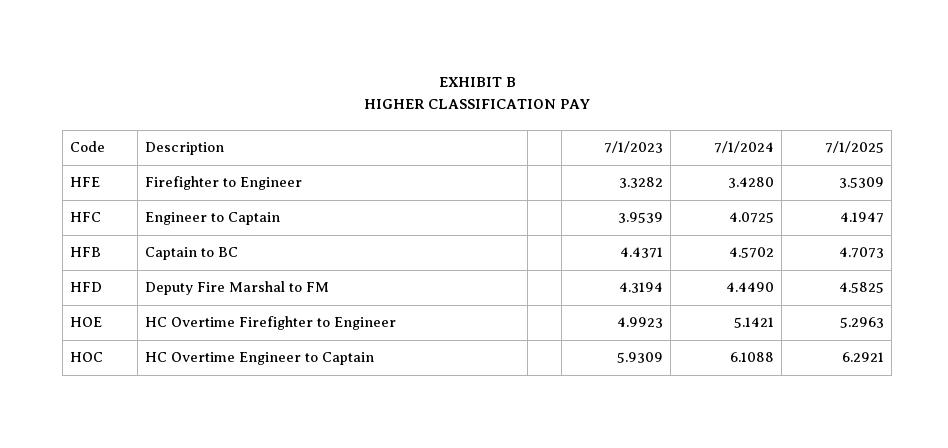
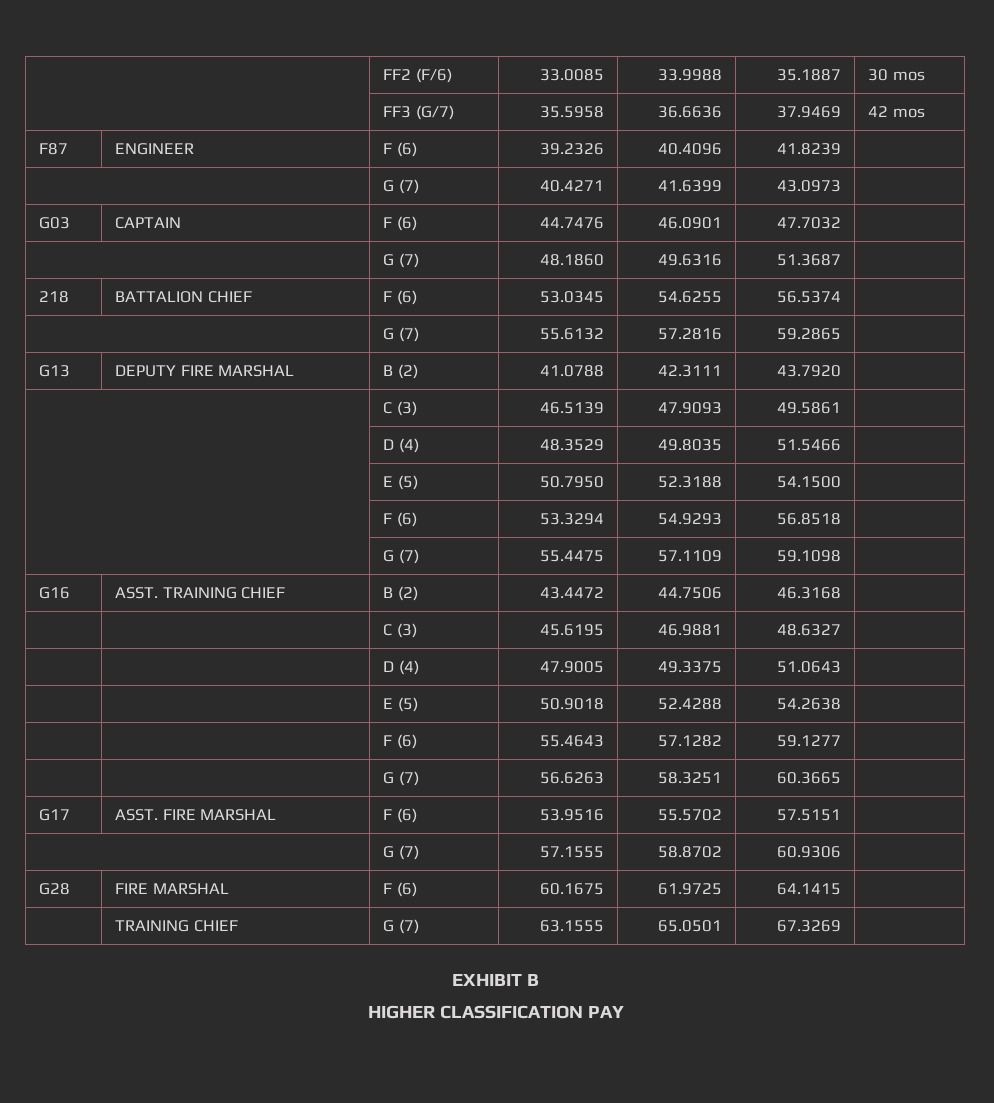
+ | FF2 (F/6) | 33.0085 | 33.9988 | 35.1887 | 30 mos
+ | FF3 (G/7) | 35.5958 | 36.6636 | 37.9469 | 42 mos
+ F87 | ENGINEER | F (6) | 39.2326 | 40.4096 | 41.8239 |
+ | G (7) | 40.4271 | 41.6399 | 43.0973 |
+ G03 | CAPTAIN | F (6) | 44.7476 | 46.0901 | 47.7032 |
+ | G (7) | 48.1860 | 49.6316 | 51.3687 |
+ 218 | BATTALION CHIEF | F (6) | 53.0345 | 54.6255 | 56.5374 |
+ | G (7) | 55.6132 | 57.2816 | 59.2865 |
+ G13 | DEPUTY FIRE MARSHAL | B (2) | 41.0788 | 42.3111 | 43.7920 |
+ | C (3) | 46.5139 | 47.9093 | 49.5861 |
+ | D (4) | 48.3529 | 49.8035 | 51.5466 |
+ | E (5) | 50.7950 | 52.3188 | 54.1500 |
+ | F (6) | 53.3294 | 54.9293 | 56.8518 |
+ | G (7) | 55.4475 | 57.1109 | 59.1098 |
+ G16 | ASST. TRAINING CHIEF | B (2) | 43.4472 | 44.7506 | 46.3168 |
+ | | C (3) | 45.6195 | 46.9881 | 48.6327 |
+ | | D (4) | 47.9005 | 49.3375 | 51.0643 |
+ | | E (5) | 50.9018 | 52.4288 | 54.2638 |
+ | | F (6) | 55.4643 | 57.1282 | 59.1277 |
+ | | G (7) | 56.6263 | 58.3251 | 60.3665 |
+ G17 | ASST. FIRE MARSHAL | F (6) | 53.9516 | 55.5702 | 57.5151 |
+ | G (7) | 57.1555 | 58.8702 | 60.9306 |
+ G28 | FIRE MARSHAL | F (6) | 60.1675 | 61.9725 | 64.1415 |
+ | TRAINING CHIEF | G (7) | 63.1555 | 65.0501 | 67.3269 |
- Code | Description | | 7/1/2023 | 7/1/2024 | 7/1/2025
- HFE | Firefighter to Engineer | | 3.3282 | 3.4280 | 3.5309
- HFC | Engineer to Captain | | 3.9539 | 4.0725 | 4.1947
- HFB | Captain to BC | | 4.4371 | 4.5702 | 4.7073
- HFD | Deputy Fire Marshal to FM | | 4.3194 | 4.4490 | 4.5825
- HOE | HC Overtime Firefighter to Engineer | | 4.9923 | 5.1421 | 5.2963
- HOC | HC Overtime Engineer to Captain | | 5.9309 | 6.1088 | 6.2921

